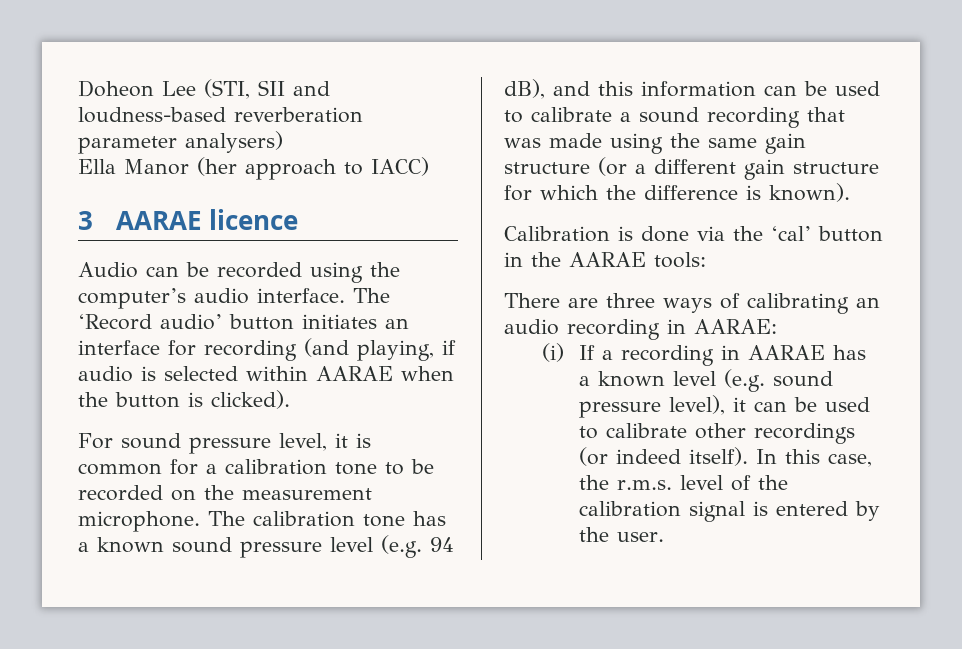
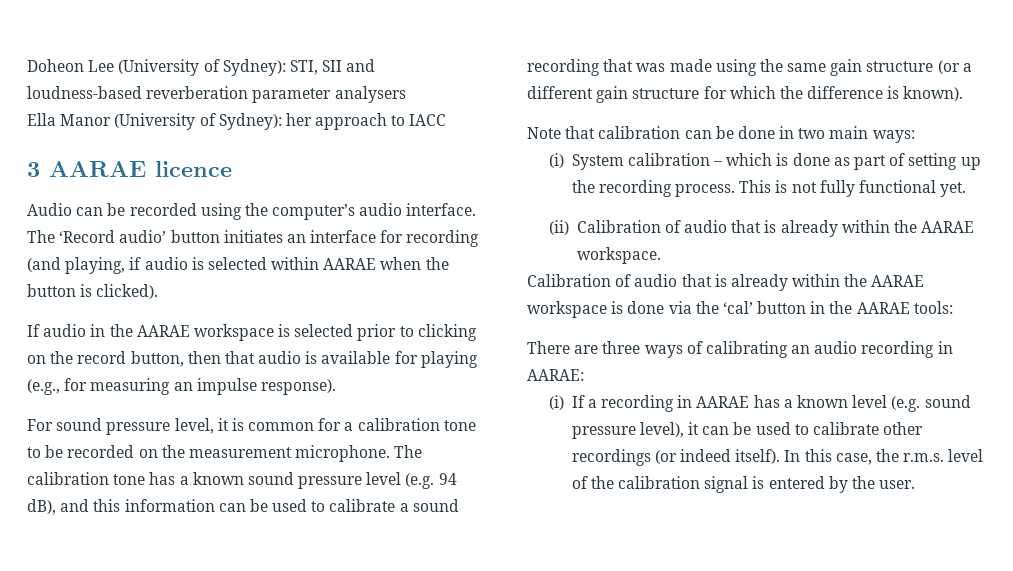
- Doheon Lee (STI, SII and loudness-based reverberation parameter analysers)
+ Doheon Lee (University of Sydney): STI, SII and loudness-based reverberation parameter analysers
- Ella Manor (her approach to IACC)
+ Ella Manor (University of Sydney): her approach to IACC
+ If audio in the AARAE workspace is selected prior to clicking on the record button, then that audio is available for playing (e.g., for measuring an impulse response).
- Calibration is done via the ‘cal’ button in the AARAE tools:
+ Note that calibration can be done in two main ways:
+ (i) System calibration – which is done as part of setting up the recording process. This is not fully functional yet.
+ (ii) Calibration of audio that is already within the AARAE workspace.
+ Calibration of audio that is already within the AARAE workspace is done via the ‘cal’ button in the AARAE tools:

